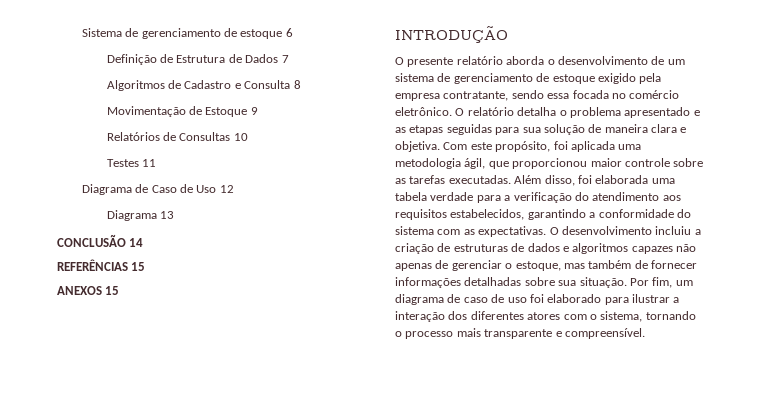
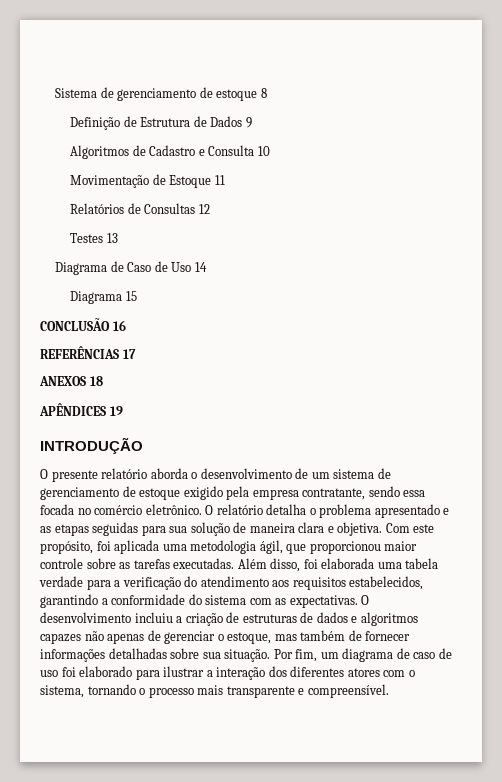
- Sistema de gerenciamento de estoque 6
+ Sistema de gerenciamento de estoque 8
- Definição de Estrutura de Dados 7
+ Definição de Estrutura de Dados 9
- Algoritmos de Cadastro e Consulta 8
+ Algoritmos de Cadastro e Consulta 10
- Movimentação de Estoque 9
+ Movimentação de Estoque 11
- Relatórios de Consultas 10
+ Relatórios de Consultas 12
- Testes 11
+ Testes 13
- Diagrama de Caso de Uso 12
- Diagrama 13
+ Diagrama de Caso de Uso 14
+ Diagrama 15
- CONCLUSÃO 14
+ CONCLUSÃO 16
- REFERÊNCIAS 15
+ REFERÊNCIAS 17
- ANEXOS 15
+ ANEXOS 18
+ APÊNDICES 19

